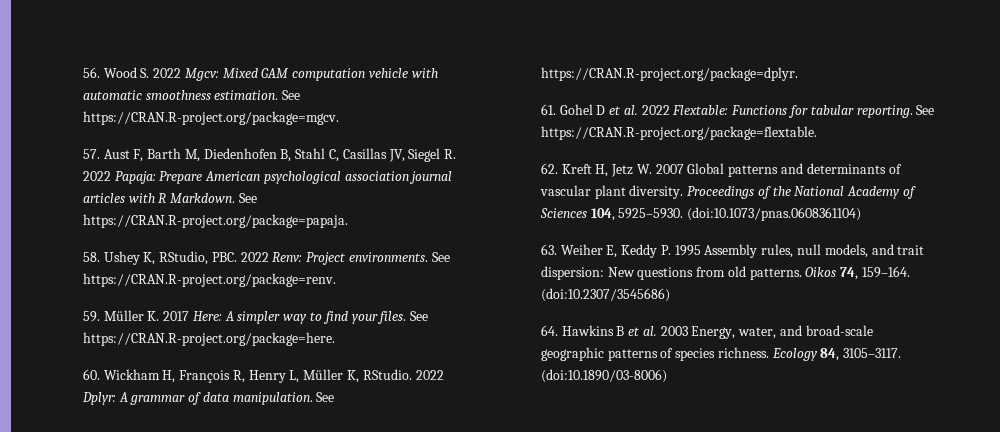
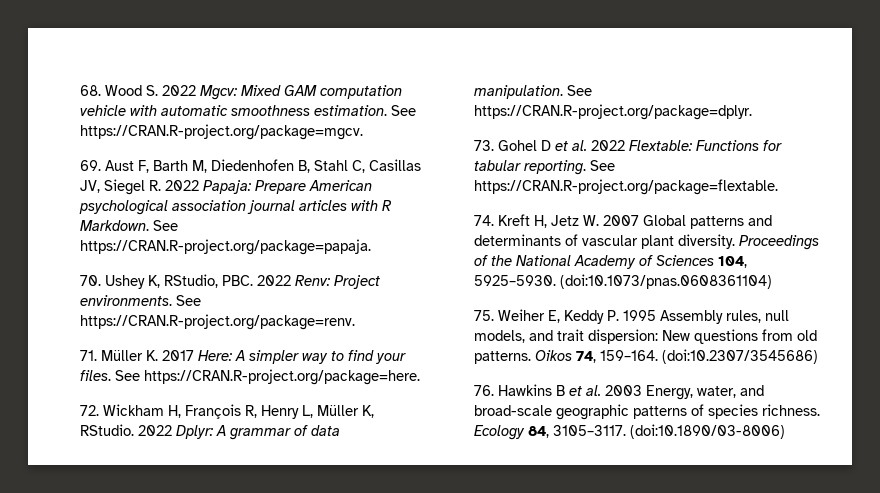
- 56. Wood S. 2022 Mgcv: Mixed GAM computation vehicle with automatic smoothness estimation.
+ 68. Wood S. 2022 Mgcv: Mixed GAM computation vehicle with automatic smoothness estimation.
- 57. Aust F, Barth M, Diedenhofen B, Stahl C, Casillas JV, Siegel R. 2022 Papaja: Prepare American psychological association journal articles with R Markdown.
+ 69. Aust F, Barth M, Diedenhofen B, Stahl C, Casillas JV, Siegel R. 2022 Papaja: Prepare American psychological association journal articles with R Markdown.
- 58. Ushey K, RStudio, PBC. 2022 Renv: Project environments.
+ 70. Ushey K, RStudio, PBC. 2022 Renv: Project environments.
- 59. Müller K. 2017 Here: A simpler way to find your files.
+ 71. Müller K. 2017 Here: A simpler way to find your files.
- 60. Wickham H, François R, Henry L, Müller K, RStudio.
+ 72. Wickham H, François R, Henry L, Müller K, RStudio.
- 61. Gohel D et al. 2022 Flextable: Functions for tabular reporting.
+ 73. Gohel D et al. 2022 Flextable: Functions for tabular reporting.
- 62. Kreft H, Jetz W. 2007 Global patterns and determinants of vascular plant diversity.
+ 74. Kreft H, Jetz W. 2007 Global patterns and determinants of vascular plant diversity.
- 63. Weiher E, Keddy P. 1995 Assembly rules, null models, and trait dispersion: New questions from old patterns.
+ 75. Weiher E, Keddy P. 1995 Assembly rules, null models, and trait dispersion: New questions from old patterns.
- 64. Hawkins B et al. 2003 Energy, water, and broad-scale geographic patterns of species richness.
+ 76. Hawkins B et al. 2003 Energy, water, and broad-scale geographic patterns of species richness.

